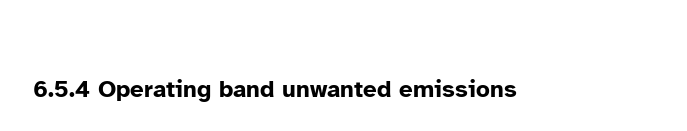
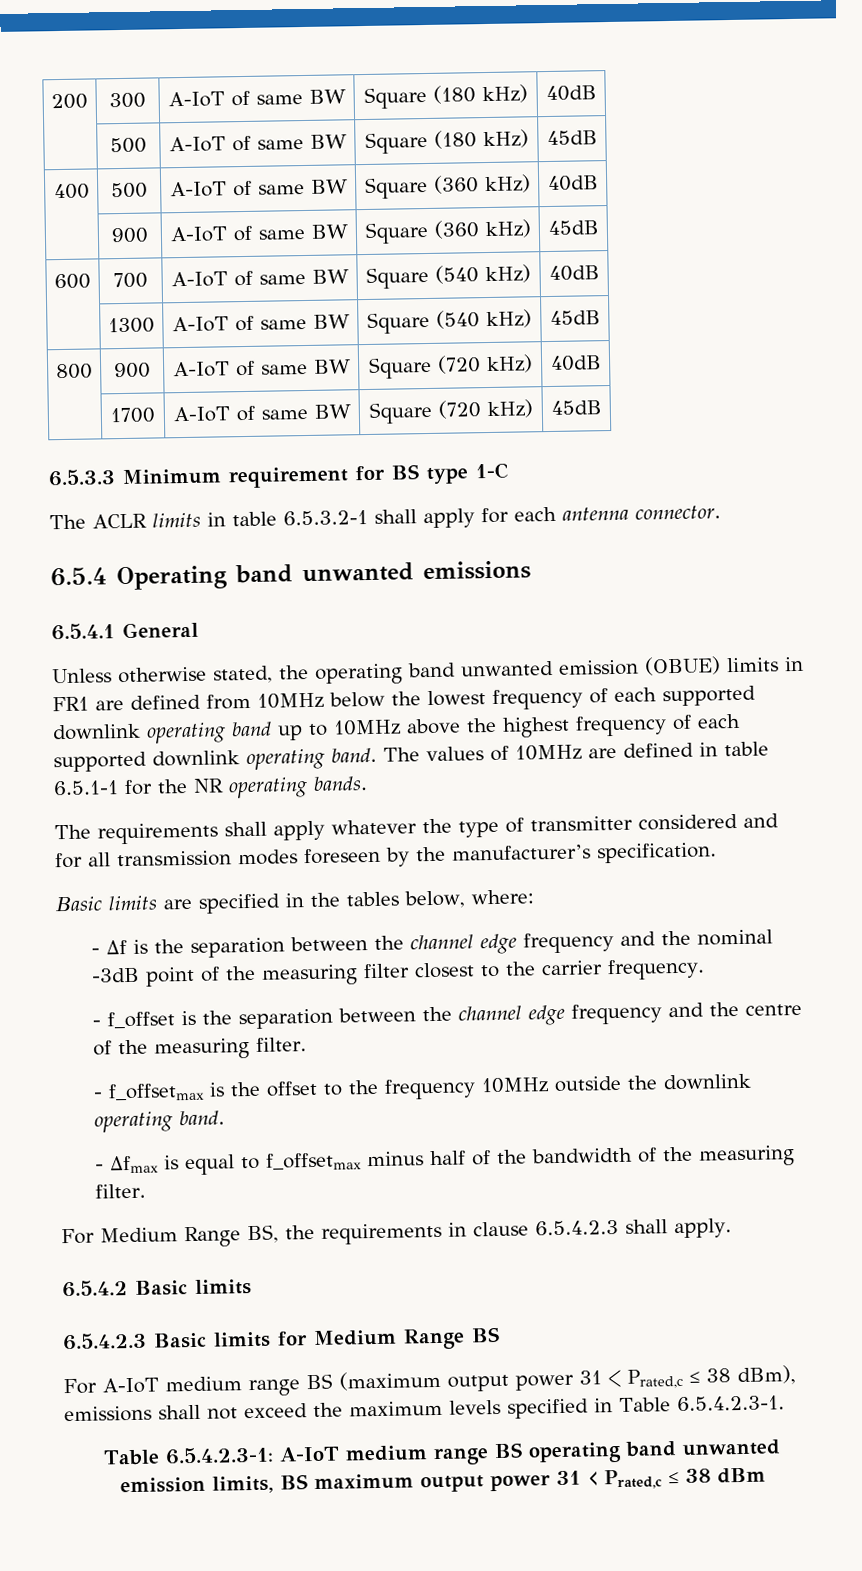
+ 200 | 300 | A-IoT of same BW | Square (180 kHz) | 40dB
+ | 500 | A-IoT of same BW | Square (180 kHz) | 45dB
+ 400 | 500 | A-IoT of same BW | Square (360 kHz) | 40dB
+ | 900 | A-IoT of same BW | Square (360 kHz) | 45dB
+ 600 | 700 | A-IoT of same BW | Square (540 kHz) | 40dB
+ | 1300 | A-IoT of same BW | Square (540 kHz) | 45dB
+ 800 | 900 | A-IoT of same BW | Square (720 kHz) | 40dB
+ | 1700 | A-IoT of same BW | Square (720 kHz) | 45dB
+ 6.5.3.3 Minimum requirement for BS type 1-C
+ The ACLR limits in table 6.5.3.2-1 shall apply for each antenna connector.
+ 6.5.4.1 General
+ Unless otherwise stated, the operating band unwanted emission (OBUE) limits in FR1 are defined from 10MHz below the lowest frequency of each supported downlink operating band up to 10MHz above the highest frequency of each supported downlink operating band. The values of 10MHz are defined in table 6.5.1-1 for the NR operating bands.
+ The requirements shall apply whatever the type of transmitter considered and for all transmission modes foreseen by the manufacturer’s specification.
+ Basic limits are specified in the tables below, where:
+ - Δf is the separation between the channel edge frequency and the nominal -3dB point of the measuring filter closest to the carrier frequency.
+ - f_offset is the separation between the channel edge frequency and the centre of the measuring filter.
+ - f_offsetmax is the offset to the frequency 10MHz outside the downlink operating band.
+ - Δfmax is equal to f_offsetmax minus half of the bandwidth of the measuring filter.
+ For Medium Range BS, the requirements in clause 6.5.4.2.3 shall apply.
+ 6.5.4.2 Basic limits
+ 6.5.4.2.3 Basic limits for Medium Range BS
+ For A-IoT medium range BS (maximum output power 31 < Prated,c ≤ 38 dBm), emissions shall not exceed the maximum levels specified in Table 6.5.4.2.3-1.
+ Table 6.5.4.2.3-1: A-IoT medium range BS operating band unwanted emission limits, BS maximum output power 31 < Prated,c ≤ 38 dBm

